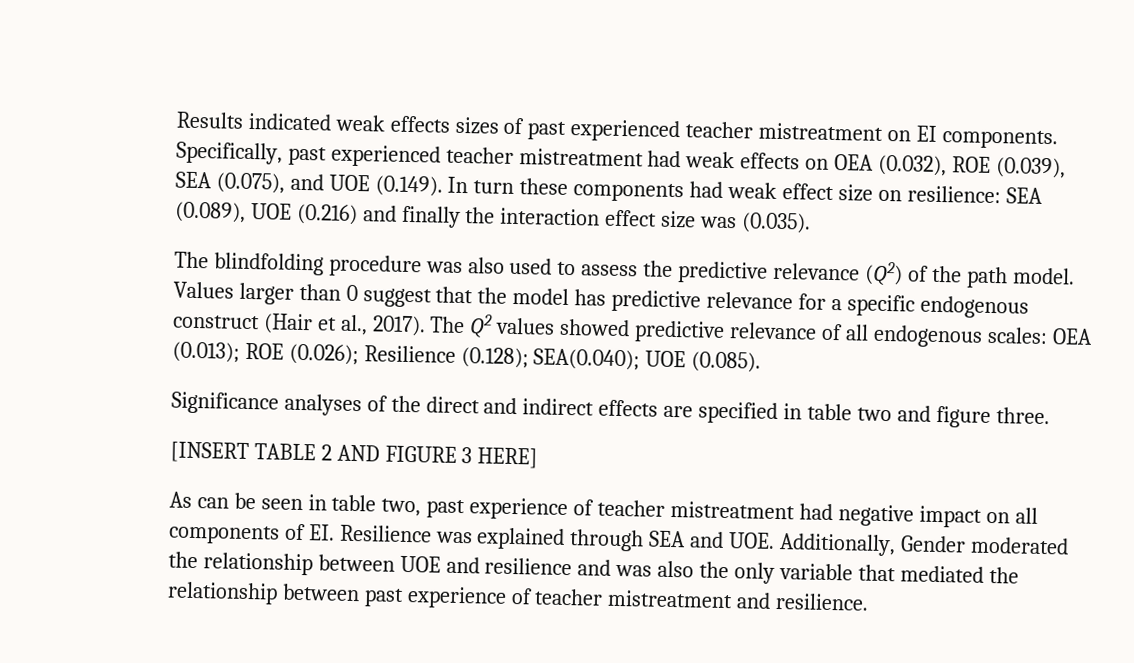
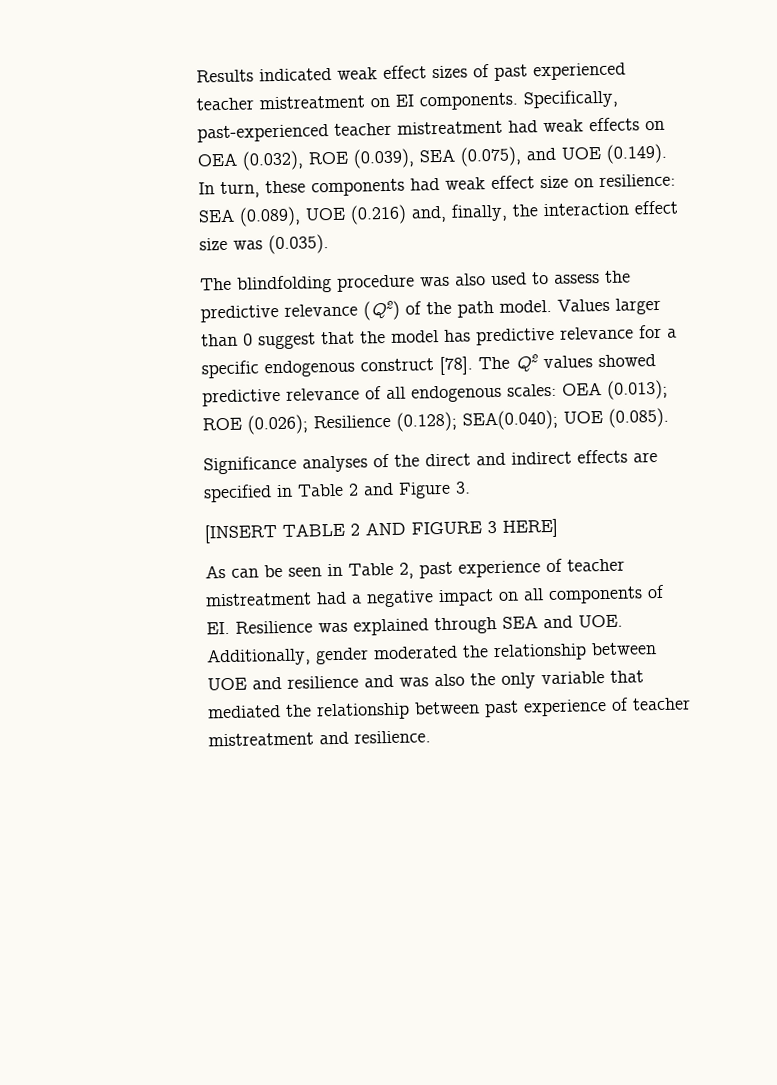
- Results indicated weak effects sizes of past experienced teacher mistreatment on EI components.
+ Results indicated weak effect sizes of past experienced teacher mistreatment on EI components.
- Specifically, past experienced teacher mistreatment had weak effects on OEA (0.032), ROE (0.039), SEA (0.075), and UOE (0.149). In turn these components had weak effect size on resilience: SEA (0.089), UOE (0.216) and finally the interaction effect size was (0.035).
+ Specifically, past-experienced teacher mistreatment had weak effects on OEA (0.032), ROE (0.039), SEA (0.075), and UOE (0.149). In turn, these components had weak effect size on resilience: SEA (0.089), UOE (0.216) and, finally, the interaction effect size was (0.035).
- Values larger than 0 suggest that the model has predictive relevance for a specific endogenous construct (Hair et al., 2017).
+ Values larger than 0 suggest that the model has predictive relevance for a specific endogenous construct [78].
- Significance analyses of the direct and indirect effects are specified in table two and figure three.
+ Significance analyses of the direct and indirect effects are specified in Table 2 and Figure 3.
- As can be seen in table two, past experience of teacher mistreatment had negative impact on all components of EI. Resilience was explained through SEA and UOE. Additionally, Gender moderated the relationship between UOE and resilience and was also the only variable that mediated the relationship between past experience of teacher mistreatment and resilience.
+ As can be seen in Table 2, past experience of teacher mistreatment had a negative impact on all components of EI. Resilience was explained through SEA and UOE. Additionally, gender moderated the relationship between UOE and resilience and was also the only variable that mediated the relationship between past experience of teacher mistreatment and resilience.

